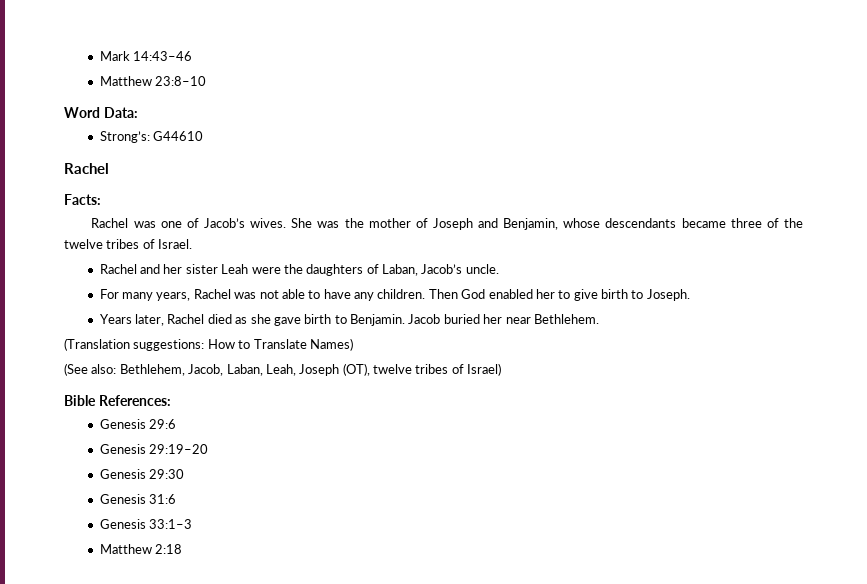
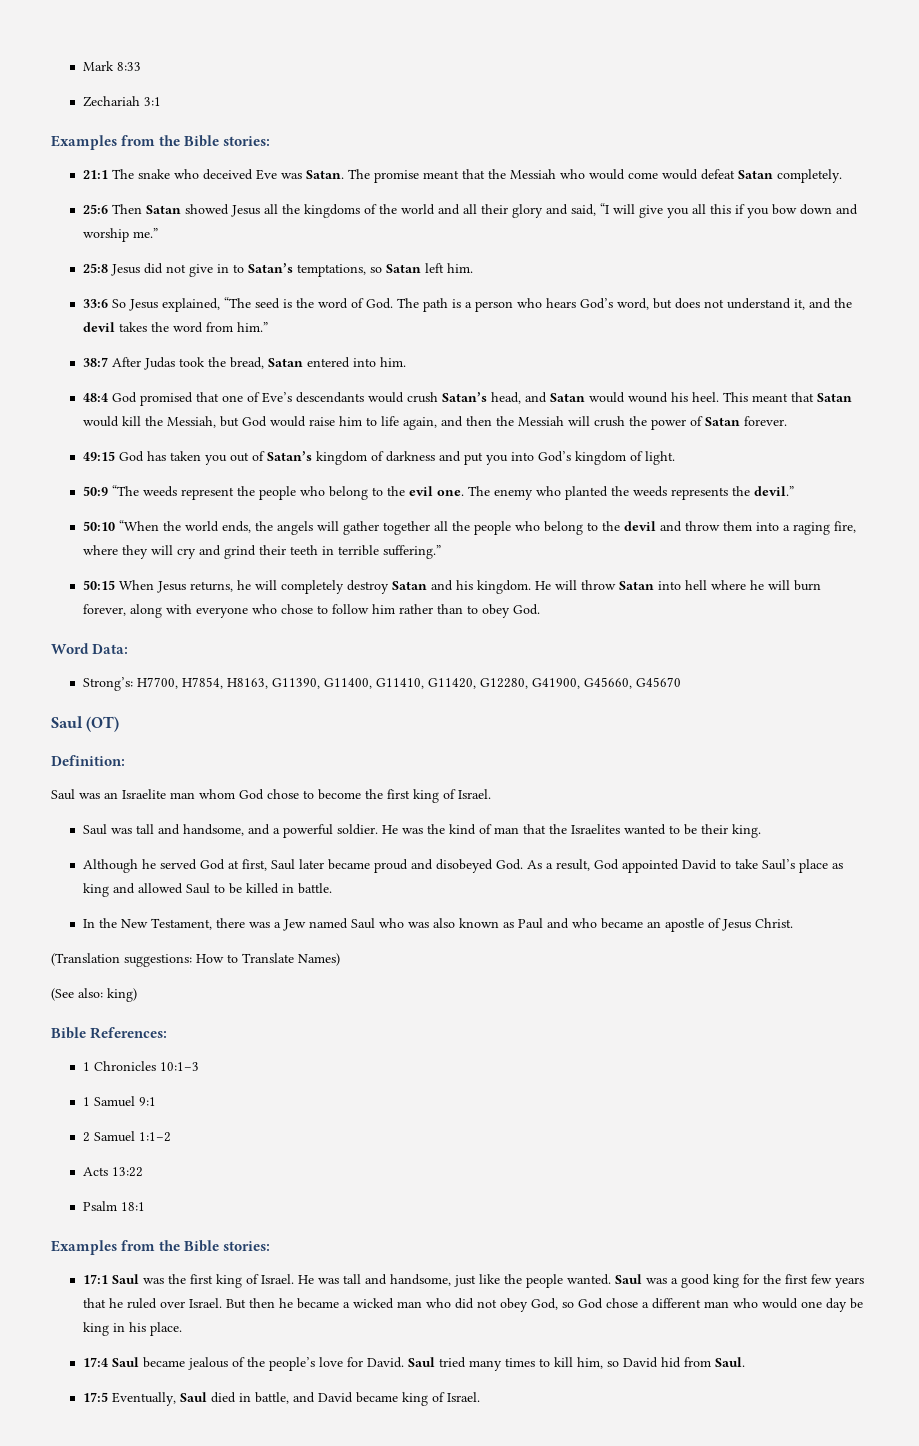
- Mark 14:43–46
- Matthew 23:8–10
+ Mark 8:33
+ Zechariah 3:1
+ Examples from the Bible stories:
+ 21:1 The snake who deceived Eve was Satan. The promise meant that the Messiah who would come would defeat Satan completely.
+ 25:6 Then Satan showed Jesus all the kingdoms of the world and all their glory and said, “I will give you all this if you bow down and worship me.”
+ 25:8 Jesus did not give in to Satan’s temptations, so Satan left him.
+ 33:6 So Jesus explained, “The seed is the word of God. The path is a person who hears God’s word, but does not understand it, and the devil takes the word from him.”
+ 38:7 After Judas took the bread, Satan entered into him.
+ 48:4 God promised that one of Eve’s descendants would crush Satan’s head, and Satan would wound his heel. This meant that Satan would kill the Messiah, but God would raise him to life again, and then the Messiah will crush the power of Satan forever.
+ 49:15 God has taken you out of Satan’s kingdom of darkness and put you into God’s kingdom of light.
+ 50:9 “The weeds represent the people who belong to the evil one. The enemy who planted the weeds represents the devil.”
+ 50:10 “When the world ends, the angels will gather together all the people who belong to the devil and throw them into a raging fire, where they will cry and grind their teeth in terrible suffering.”
+ 50:15 When Jesus returns, he will completely destroy Satan and his kingdom. He will throw Satan into hell where he will burn forever, along with everyone who chose to follow him rather than to obey God.
  Word Data:
- Strong’s: G44610
- Rachel
- Facts:
- Rachel was one of Jacob’s wives. She was the mother of Joseph and Benjamin, whose descendants became three of the twelve tribes of Israel.
- Rachel and her sister Leah were the daughters of Laban, Jacob’s uncle.
- For many years, Rachel was not able to have any children. Then God enabled her to give birth to Joseph.
- Years later, Rachel died as she gave birth to Benjamin. Jacob buried her near Bethlehem.
+ Strong’s: H7700, H7854, H8163, G11390, G11400, G11410, G11420, G12280, G41900, G45660, G45670
+ Saul (OT)
+ Definition:
+ Saul was an Israelite man whom God chose to become the first king of Israel.
+ Saul was tall and handsome, and a powerful soldier. He was the kind of man that the Israelites wanted to be their king.
+ Although he served God at first, Saul later became proud and disobeyed God. As a result, God appointed David to take Saul’s place as king and allowed Saul to be killed in battle.
+ In the New Testament, there was a Jew named Saul who was also known as Paul and who became an apostle of Jesus Christ.
- (See also: Bethlehem, Jacob, Laban, Leah, Joseph (OT), twelve tribes of Israel)
+ (See also: king)
  Bible References:
- Genesis 29:6
- Genesis 29:19–20
- Genesis 29:30
- Genesis 31:6
- Genesis 33:1–3
- Matthew 2:18
+ 1 Chronicles 10:1–3
+ 1 Samuel 9:1
+ 2 Samuel 1:1–2
+ Acts 13:22
+ Psalm 18:1
+ Examples from the Bible stories:
+ 17:1 Saul was the first king of Israel. He was tall and handsome, just like the people wanted. Saul was a good king for the first few years that he ruled over Israel. But then he became a wicked man who did not obey God, so God chose a different man who would one day be king in his place.
+ 17:4 Saul became jealous of the people’s love for David. Saul tried many times to kill him, so David hid from Saul.
+ 17:5 Eventually, Saul died in battle, and David became king of Israel.

